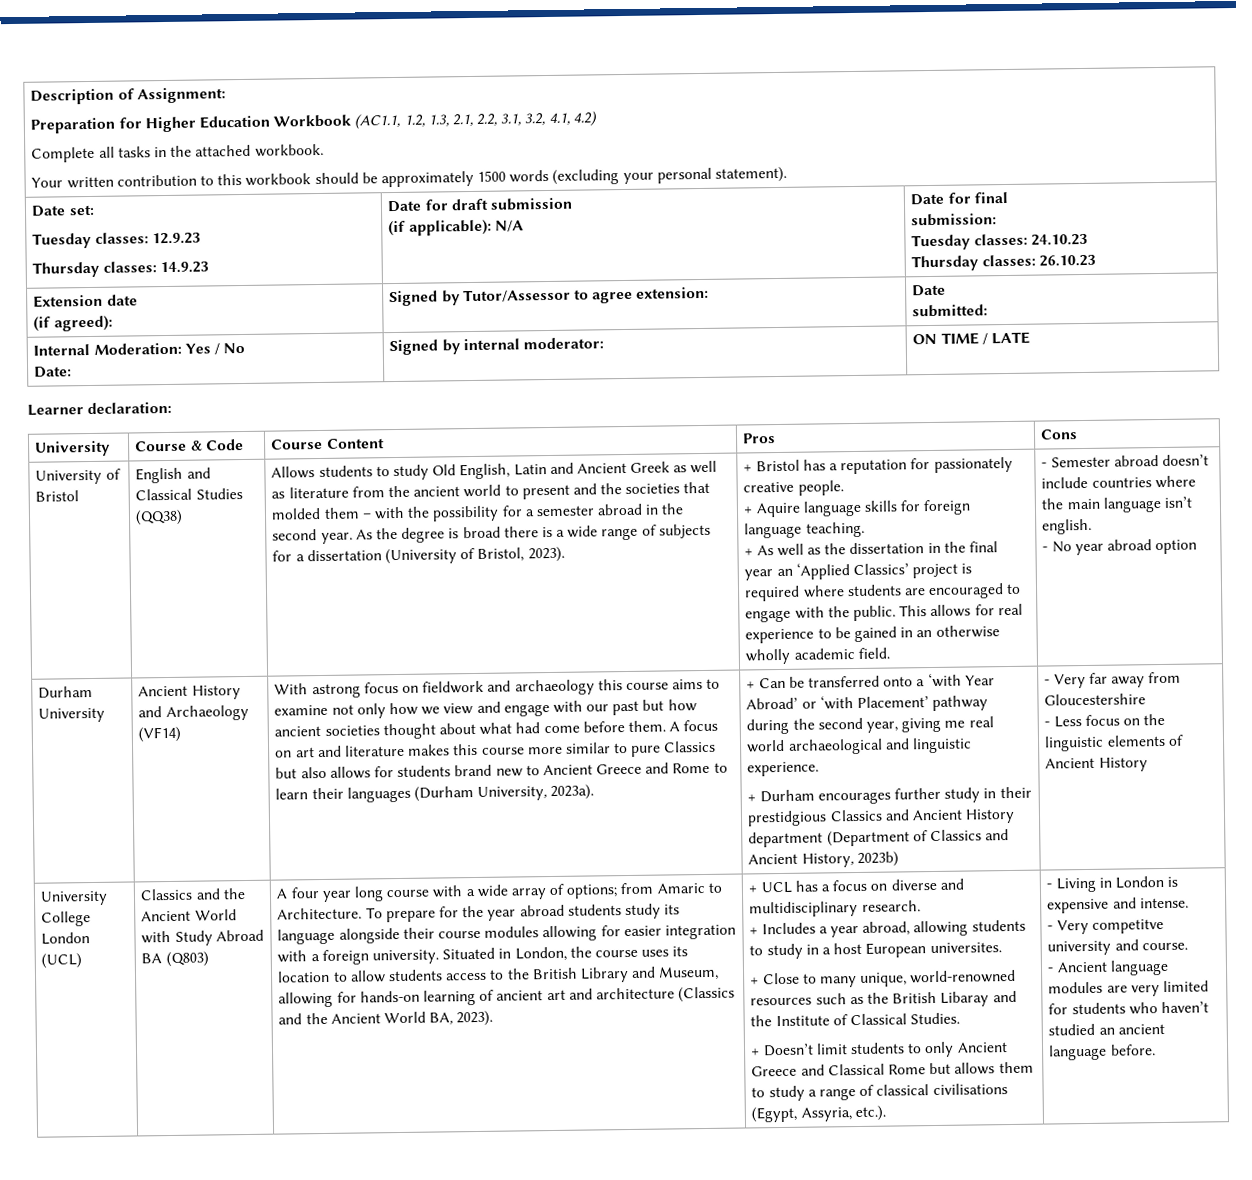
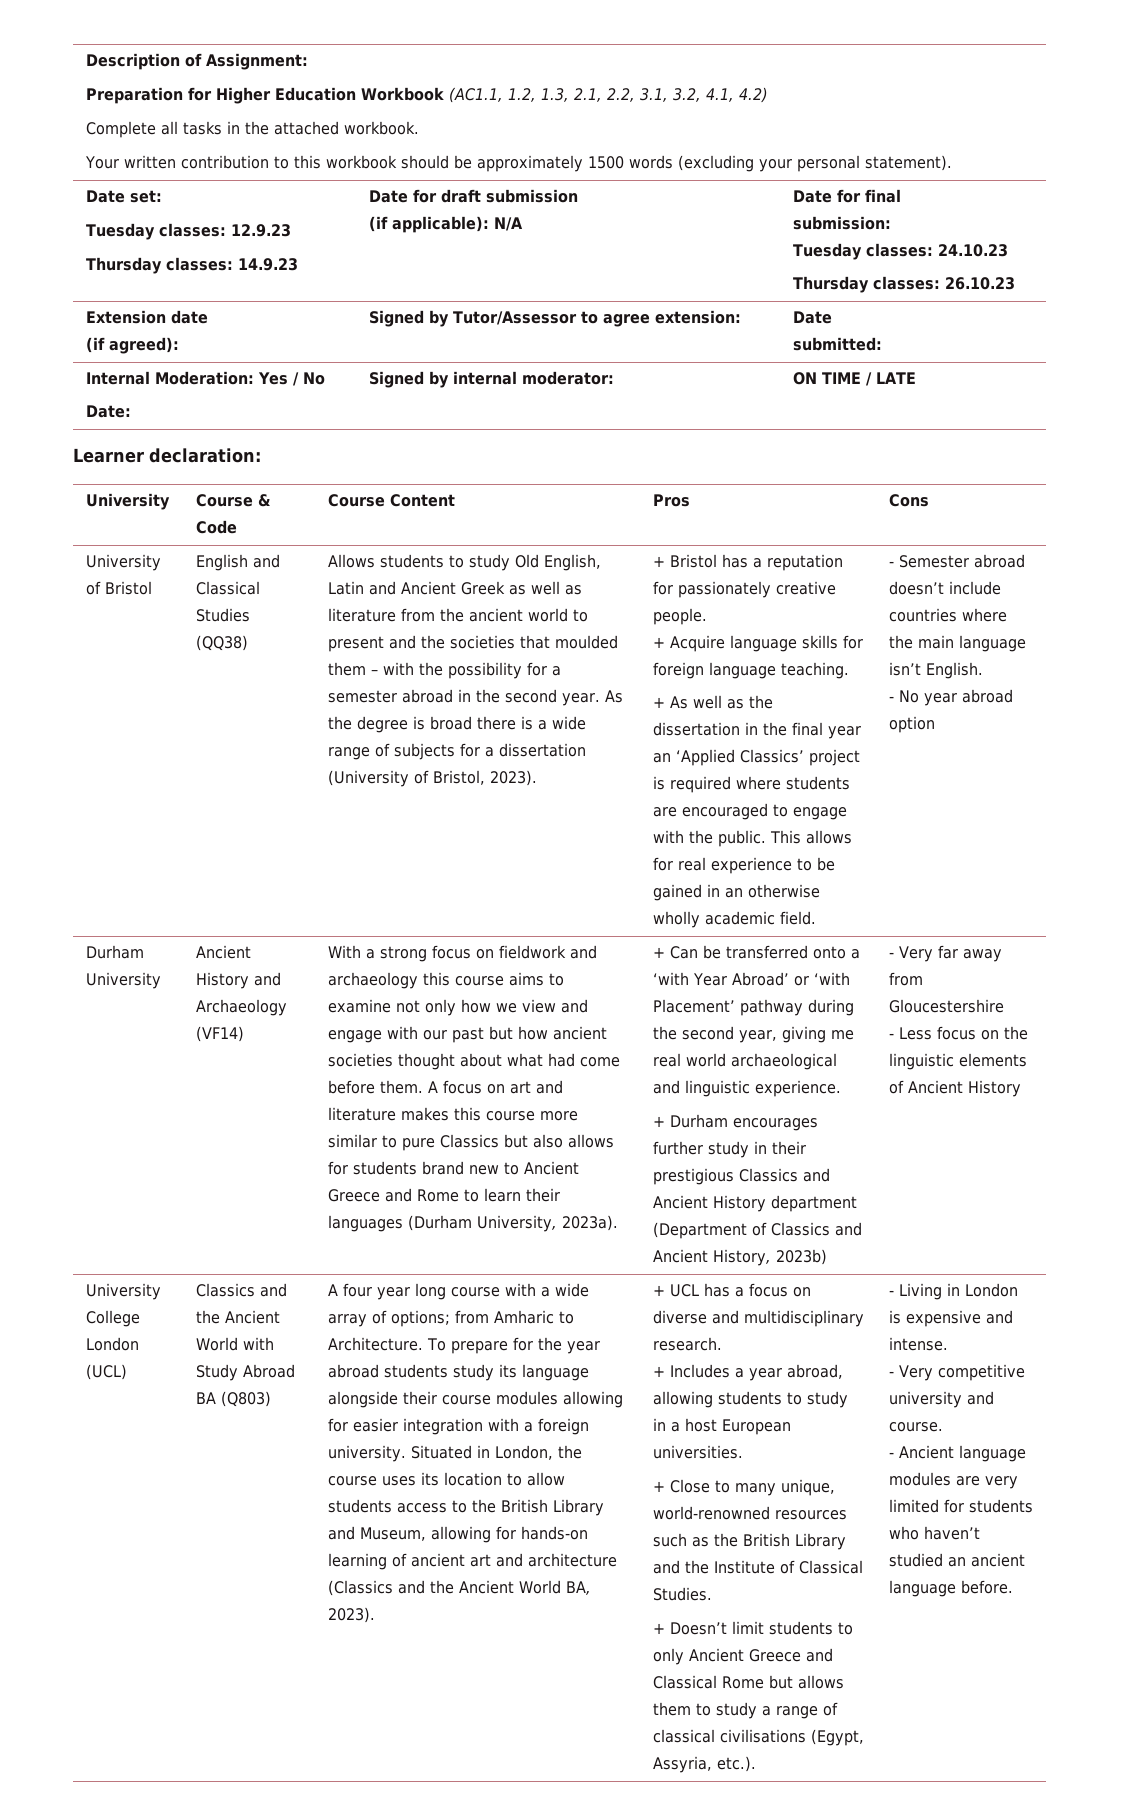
- Allows students to study Old English, Latin and Ancient Greek as well as literature from the ancient world to present and the societies that molded them – with the possibility for a semester abroad in the second year.
+ Allows students to study Old English, Latin and Ancient Greek as well as literature from the ancient world to present and the societies that moulded them – with the possibility for a semester abroad in the second year.
- + Aquire language skills for foreign language teaching.
+ + Acquire language skills for foreign language teaching.
- - Semester abroad doesn’t include countries where the main language isn’t english.
+ - Semester abroad doesn’t include countries where the main language isn’t English.
- With astrong focus on fieldwork and archaeology this course aims to examine not only how we view and engage with our past but how ancient societies thought about what had come before them.
+ With a strong focus on fieldwork and archaeology this course aims to examine not only how we view and engage with our past but how ancient societies thought about what had come before them.
- + Durham encourages further study in their prestidgious Classics and Ancient History department (Department of Classics and Ancient History, 2023b)
+ + Durham encourages further study in their prestigious Classics and Ancient History department (Department of Classics and Ancient History, 2023b)
- A four year long course with a wide array of options; from Amaric to Architecture.
+ A four year long course with a wide array of options; from Amharic to Architecture.
- + Includes a year abroad, allowing students to study in a host European universites.
+ + Includes a year abroad, allowing students to study in a host European universities.
- + Close to many unique, world-renowned resources such as the British Libaray and the Institute of Classical Studies.
+ + Close to many unique, world-renowned resources such as the British Library and the Institute of Classical Studies.
- - Very competitve university and course.
+ - Very competitive university and course.

